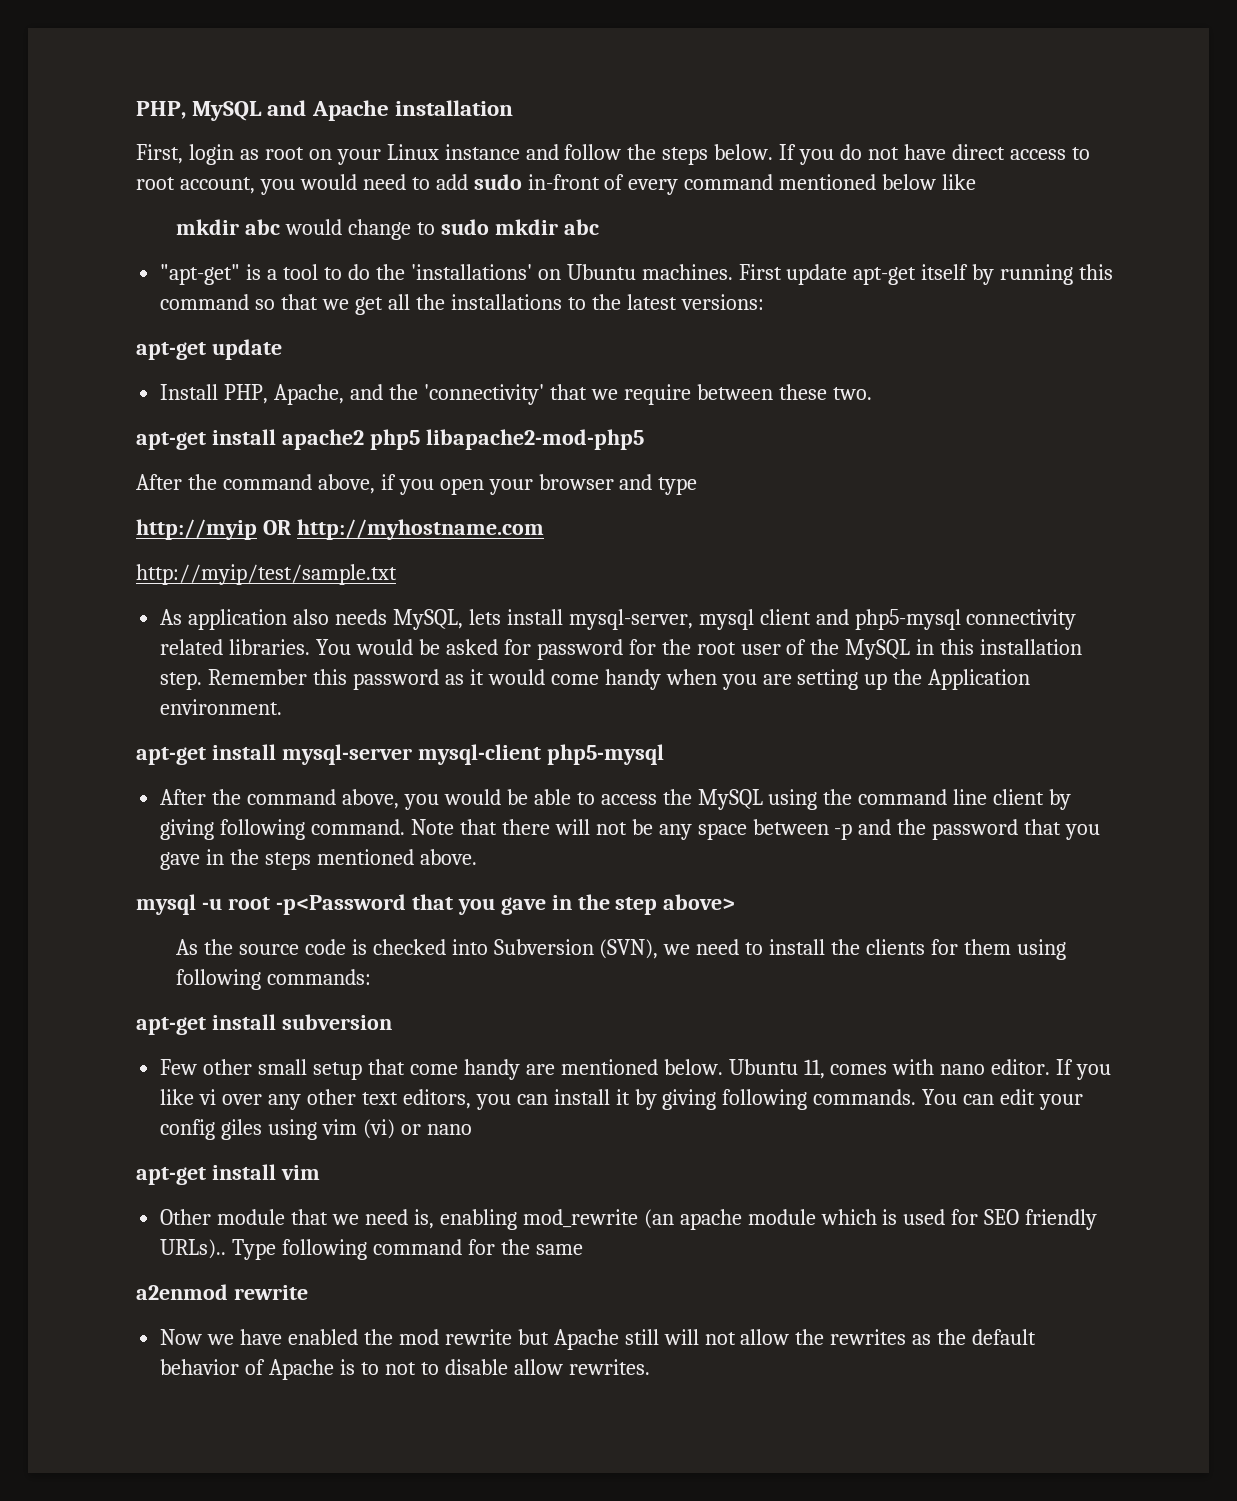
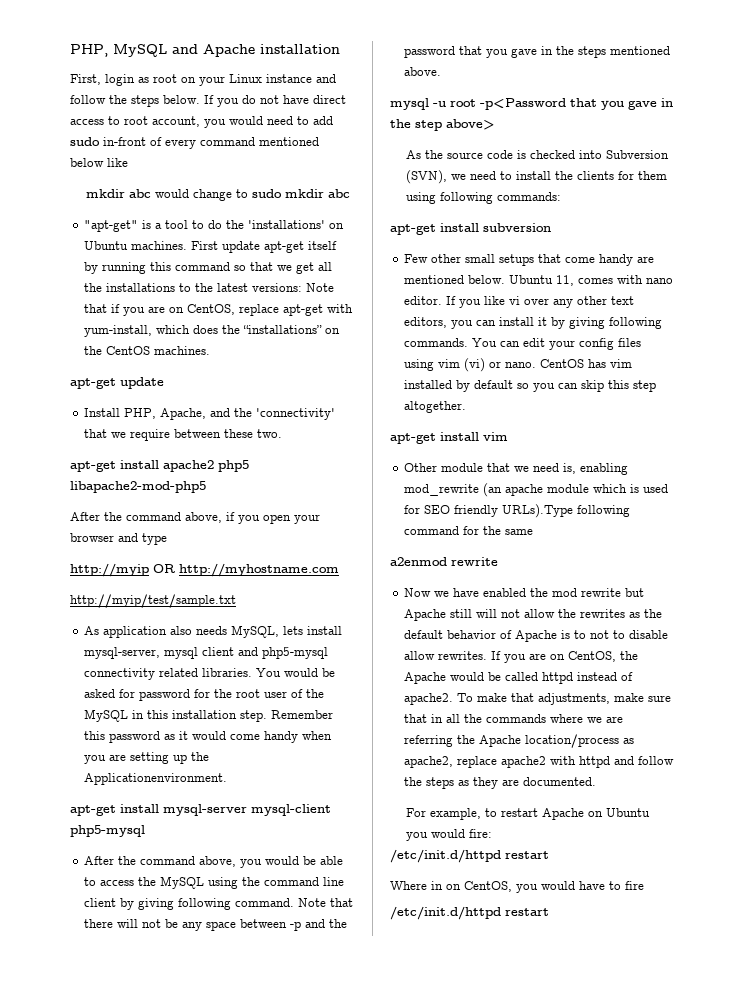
- First update apt-get itself by running this command so that we get all the installations to the latest versions:
+ First update apt-get itself by running this command so that we get all the installations to the latest versions: Note that if you are on CentOS, replace apt-get with yum-install, which does the “installations” on the CentOS machines.
- Remember this password as it would come handy when you are setting up the Application environment.
+ Remember this password as it would come handy when you are setting up the Applicationenvironment.
- Few other small setup that come handy are mentioned below.
+ Few other small setups that come handy are mentioned below.
- You can edit your config giles using vim (vi) or nano
+ You can edit your config files using vim (vi) or nano. CentOS has vim installed by default so you can skip this step altogether.
- Other module that we need is, enabling mod_rewrite (an apache module which is used for SEO friendly URLs).. Type following command for the same
+ Other module that we need is, enabling mod_rewrite (an apache module which is used for SEO friendly URLs).Type following command for the same
+ If you are on CentOS, the Apache would be called httpd instead of apache2. To make that adjustments, make sure that in all the commands where we are referring the Apache location/process as apache2, replace apache2 with httpd and follow the steps as they are documented.
+ For example, to restart Apache on Ubuntu you would fire:
+ /etc/init.d/httpd restart
+ Where in on CentOS, you would have to fire
+ /etc/init.d/httpd restart

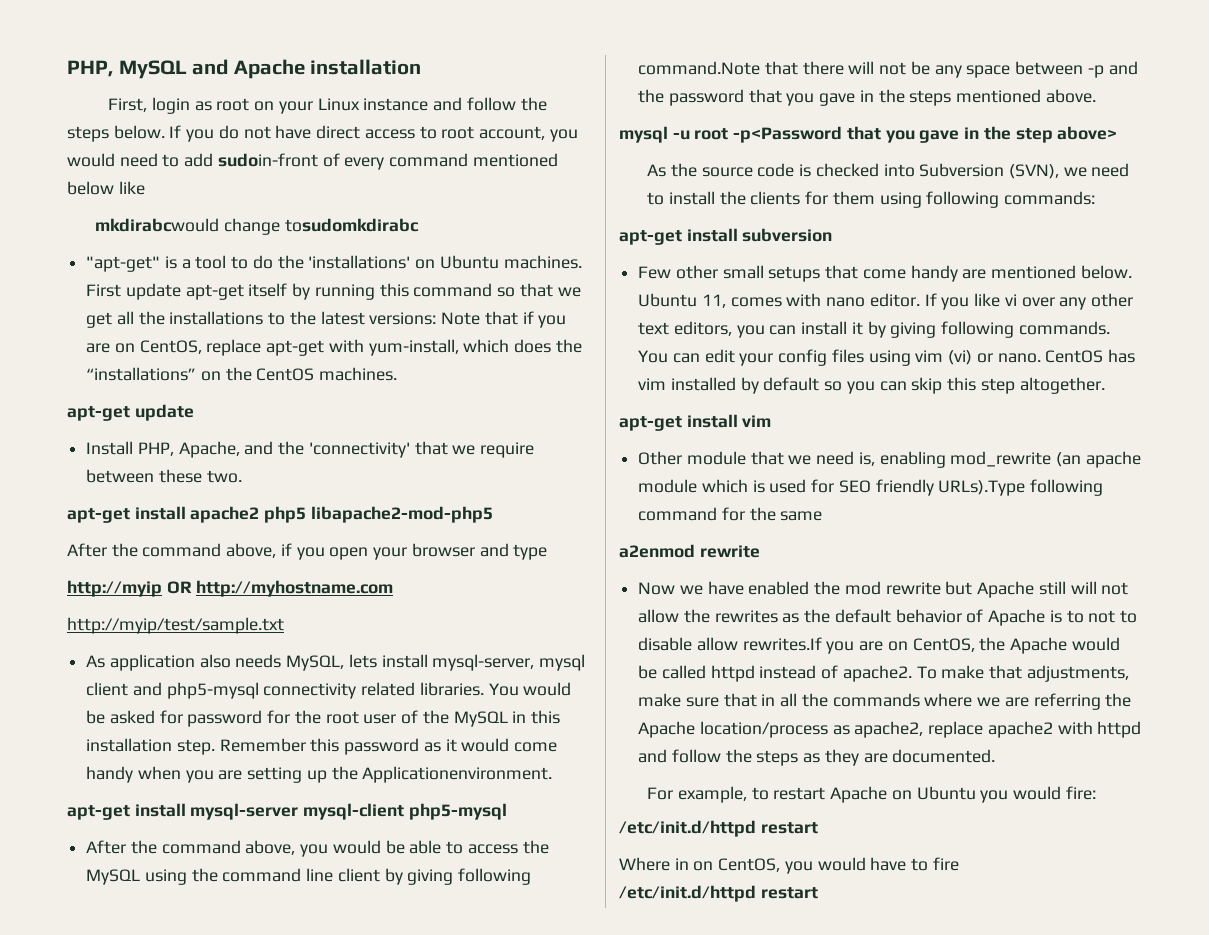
- If you do not have direct access to root account, you would need to add sudo in-front of every command mentioned below like
+ If you do not have direct access to root account, you would need to add sudoin-front of every command mentioned below like
- mkdir abc would change to sudo mkdir abc
+ mkdirabcwould change tosudomkdirabc
- After the command above, you would be able to access the MySQL using the command line client by giving following command. Note that there will not be any space between -p and the password that you gave in the steps mentioned above.
+ After the command above, you would be able to access the MySQL using the command line client by giving following command.Note that there will not be any space between -p and the password that you gave in the steps mentioned above.
- Now we have enabled the mod rewrite but Apache still will not allow the rewrites as the default behavior of Apache is to not to disable allow rewrites. If you are on CentOS, the Apache would be called httpd instead of apache2.
+ Now we have enabled the mod rewrite but Apache still will not allow the rewrites as the default behavior of Apache is to not to disable allow rewrites.If you are on CentOS, the Apache would be called httpd instead of apache2.

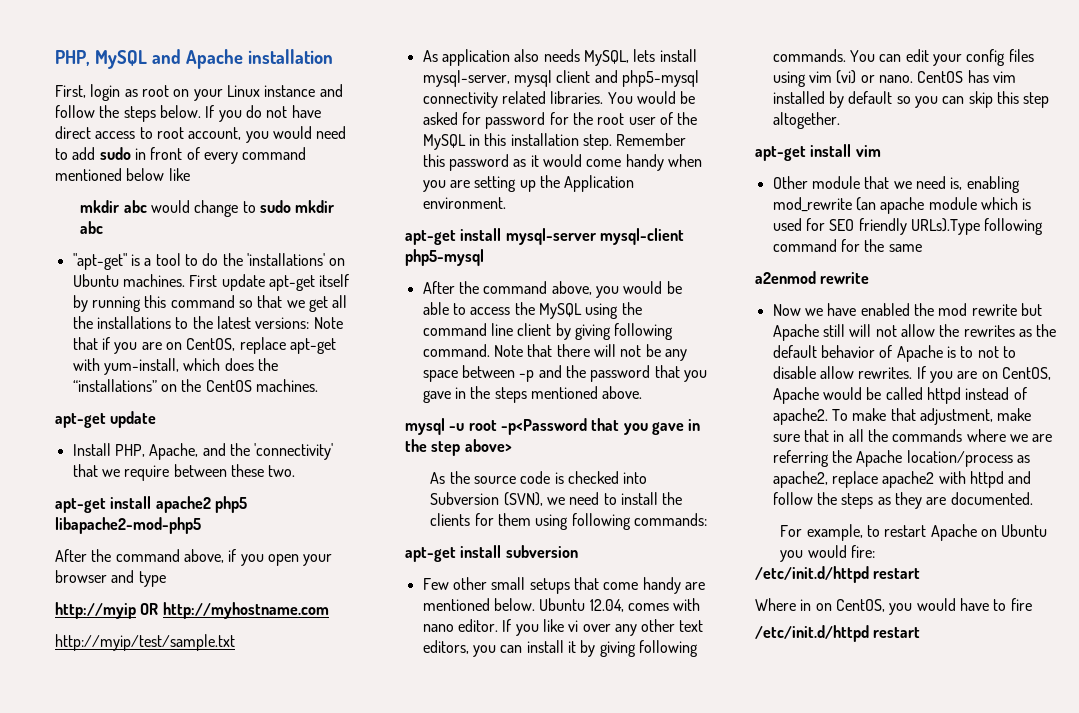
- If you do not have direct access to root account, you would need to add sudoin-front of every command mentioned below like
+ If you do not have direct access to root account, you would need to add sudo in front of every command mentioned below like
- mkdirabcwould change tosudomkdirabc
+ mkdir abc would change to sudo mkdir abc
- Remember this password as it would come handy when you are setting up the Applicationenvironment.
+ Remember this password as it would come handy when you are setting up the Application environment.
- After the command above, you would be able to access the MySQL using the command line client by giving following command.Note that there will not be any space between -p and the password that you gave in the steps mentioned above.
+ After the command above, you would be able to access the MySQL using the command line client by giving following command. Note that there will not be any space between -p and the password that you gave in the steps mentioned above.
- Ubuntu 11, comes with nano editor.
+ Ubuntu 12.04, comes with nano editor.
- Now we have enabled the mod rewrite but Apache still will not allow the rewrites as the default behavior of Apache is to not to disable allow rewrites.If you are on CentOS, the Apache would be called httpd instead of apache2.
+ Now we have enabled the mod rewrite but Apache still will not allow the rewrites as the default behavior of Apache is to not to disable allow rewrites. If you are on CentOS, Apache would be called httpd instead of apache2.
- To make that adjustments, make sure that in all the commands where we are referring the Apache location/process as apache2, replace apache2 with httpd and follow the steps as they are documented.
+ To make that adjustment, make sure that in all the commands where we are referring the Apache location/process as apache2, replace apache2 with httpd and follow the steps as they are documented.

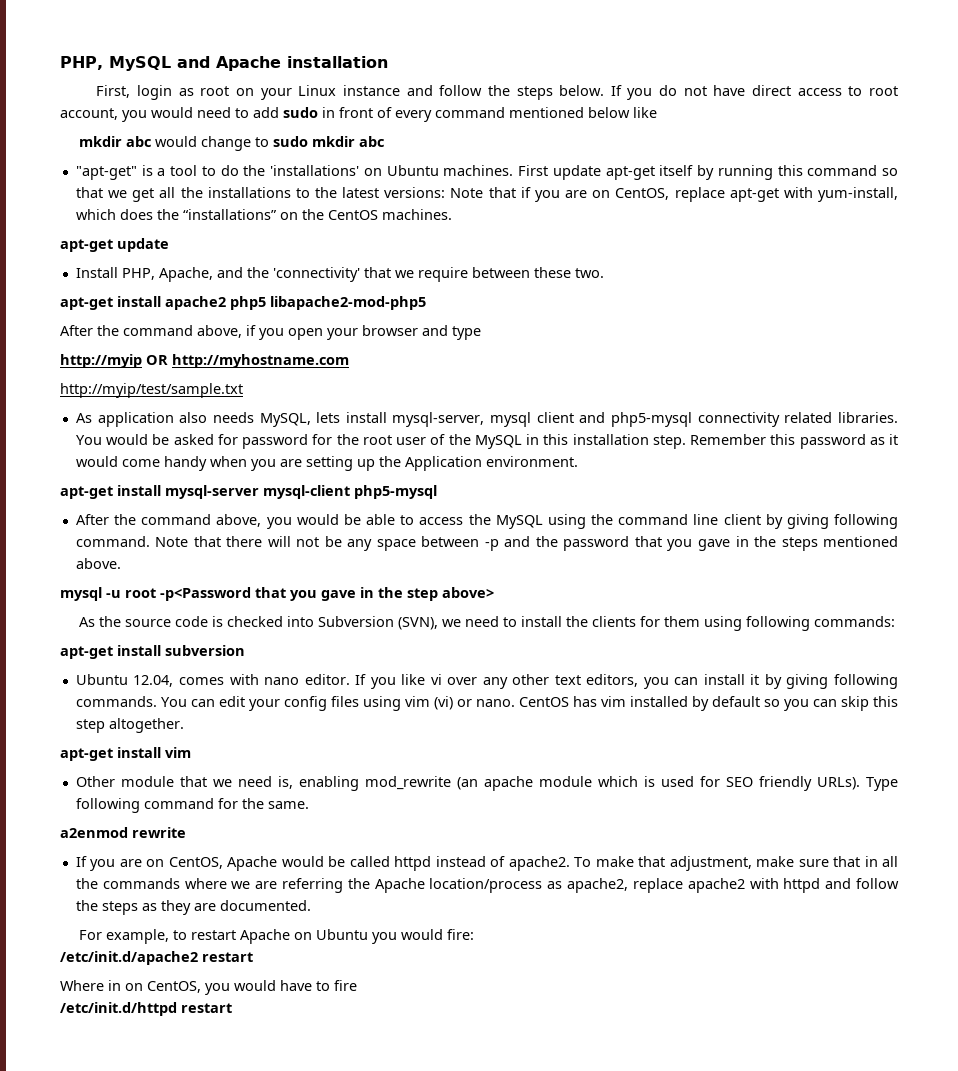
- Few other small setups that come handy are mentioned below.
- Other module that we need is, enabling mod_rewrite (an apache module which is used for SEO friendly URLs).Type following command for the same
+ Other module that we need is, enabling mod_rewrite (an apache module which is used for SEO friendly URLs). Type following command for the same.
- Now we have enabled the mod rewrite but Apache still will not allow the rewrites as the default behavior of Apache is to not to disable allow rewrites.
  For example, to restart Apache on Ubuntu you would fire:
- /etc/init.d/httpd restart
+ /etc/init.d/apache2 restart

